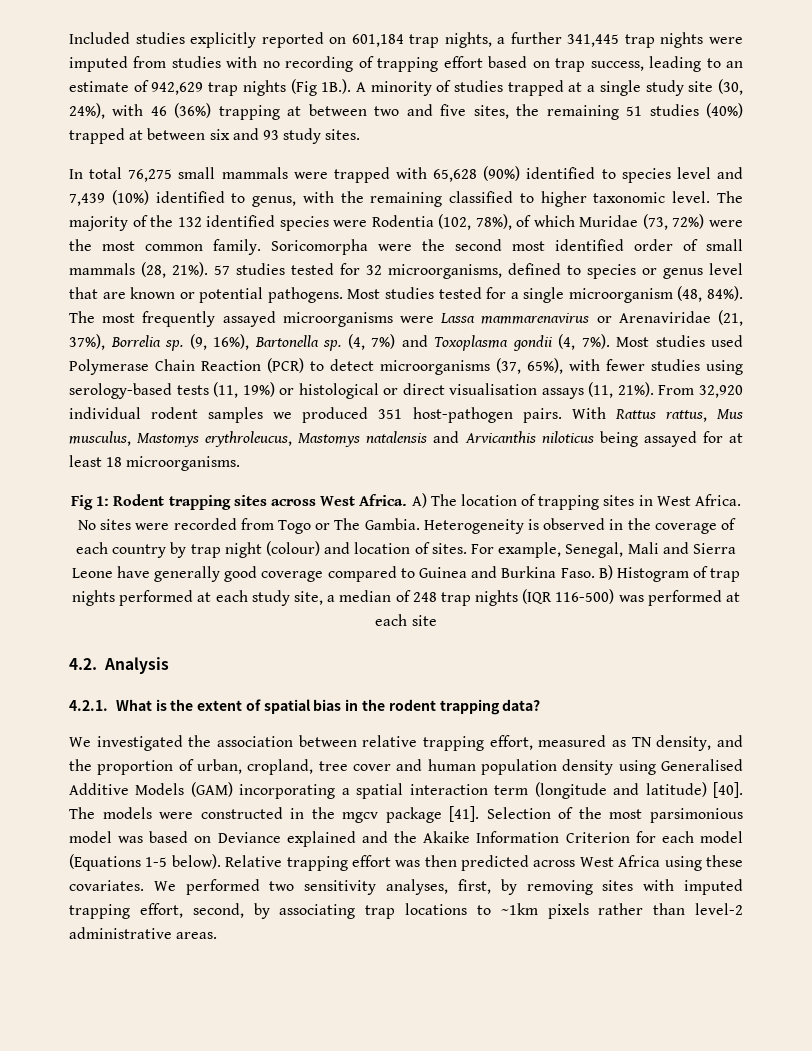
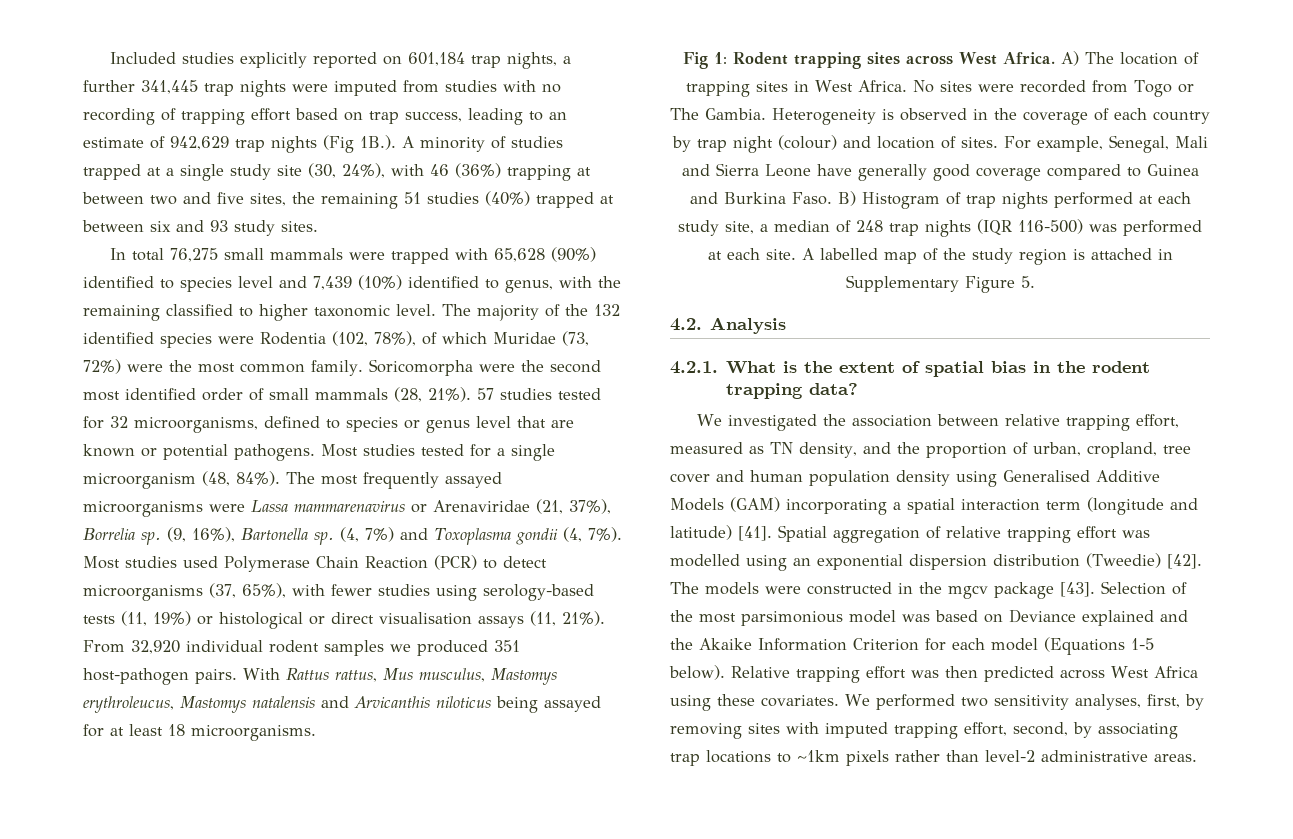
- B) Histogram of trap nights performed at each study site, a median of 248 trap nights (IQR 116-500) was performed at each site
+ B) Histogram of trap nights performed at each study site, a median of 248 trap nights (IQR 116-500) was performed at each site. A labelled map of the study region is attached in Supplementary Figure 5.
- We investigated the association between relative trapping effort, measured as TN density, and the proportion of urban, cropland, tree cover and human population density using Generalised Additive Models (GAM) incorporating a spatial interaction term (longitude and latitude) [40].
+ We investigated the association between relative trapping effort, measured as TN density, and the proportion of urban, cropland, tree cover and human population density using Generalised Additive Models (GAM) incorporating a spatial interaction term (longitude and latitude) [41]. Spatial aggregation of relative trapping effort was modelled using an exponential dispersion distribution (Tweedie) [42].
- The models were constructed in the mgcv package [41].
+ The models were constructed in the mgcv package [43].

